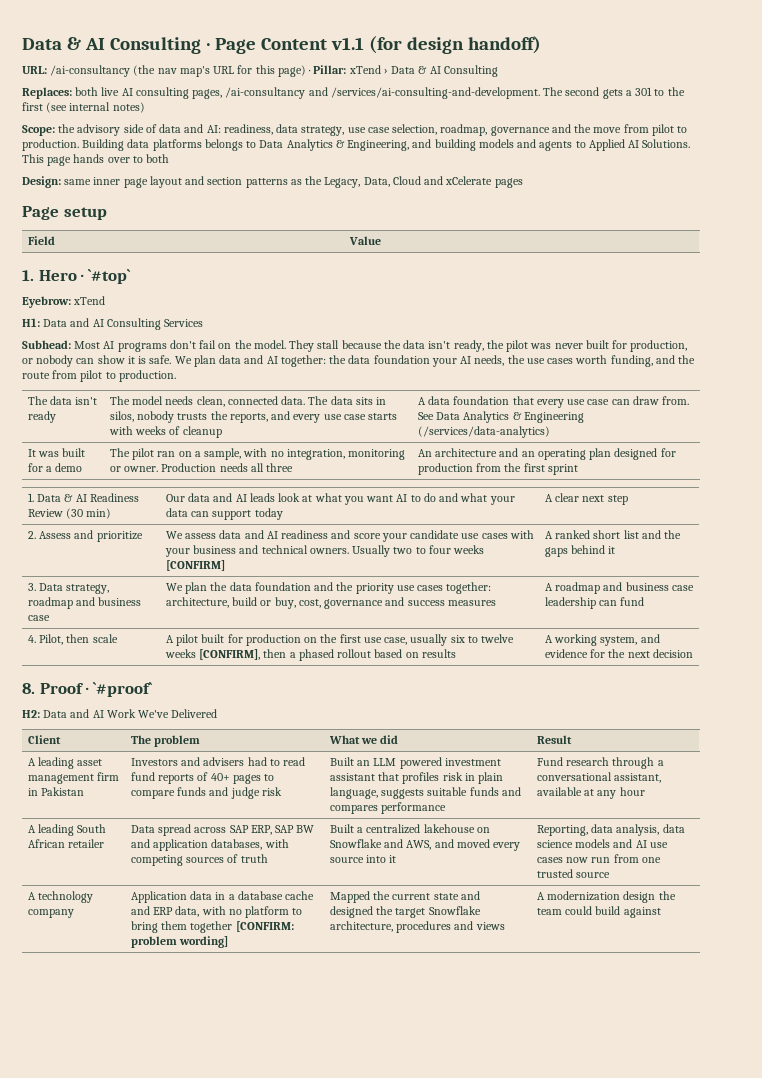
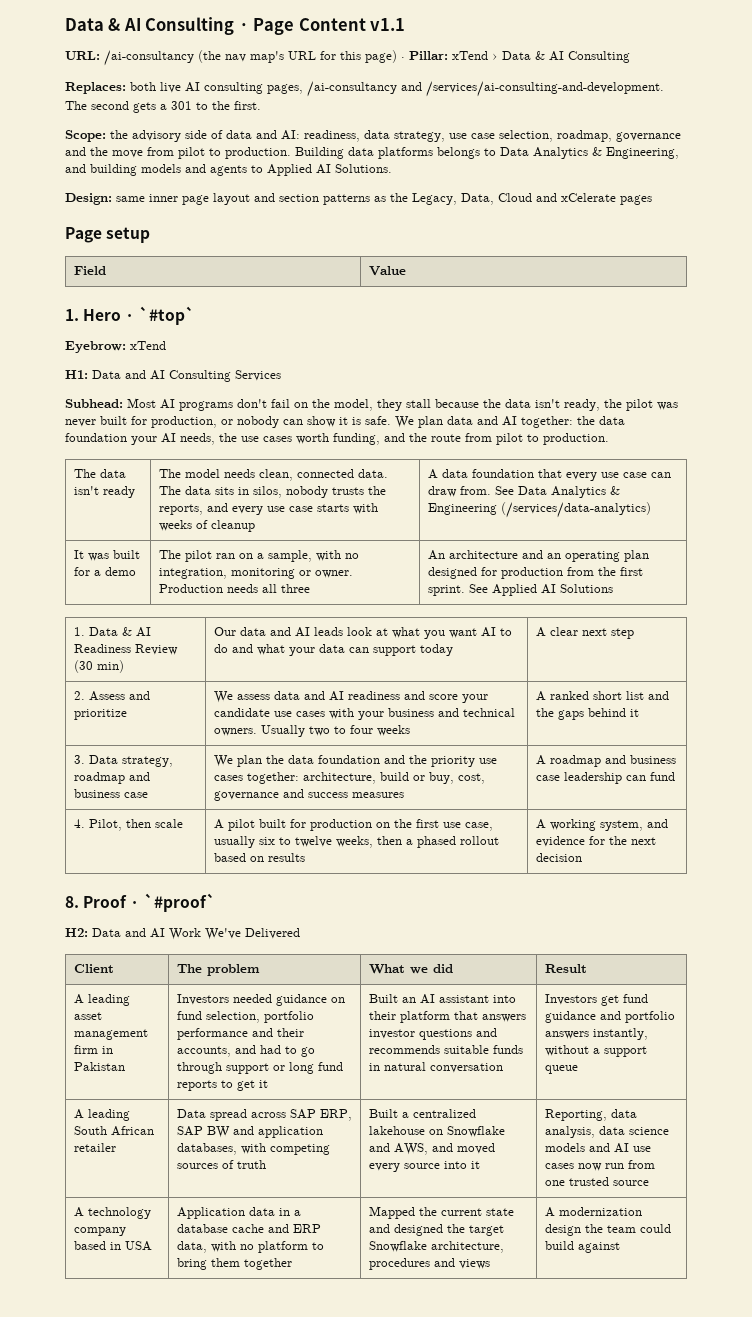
- Data & AI Consulting · Page Content v1.1 (for design handoff)
+ Data & AI Consulting · Page Content v1.1
- The second gets a 301 to the first (see internal notes)
+ The second gets a 301 to the first.
- This page hands over to both
- Subhead: Most AI programs don't fail on the model. They stall because the data isn't ready, the pilot was never built for production, or nobody can show it is safe.
+ Subhead: Most AI programs don't fail on the model, they stall because the data isn't ready, the pilot was never built for production, or nobody can show it is safe.
- It was built for a demo | The pilot ran on a sample, with no integration, monitoring or owner. Production needs all three | An architecture and an operating plan designed for production from the first sprint
+ It was built for a demo | The pilot ran on a sample, with no integration, monitoring or owner. Production needs all three | An architecture and an operating plan designed for production from the first sprint. See Applied AI Solutions
- 2. Assess and prioritize | We assess data and AI readiness and score your candidate use cases with your business and technical owners. Usually two to four weeks [CONFIRM] | A ranked short list and the gaps behind it
+ 2. Assess and prioritize | We assess data and AI readiness and score your candidate use cases with your business and technical owners. Usually two to four weeks | A ranked short list and the gaps behind it
- 4. Pilot, then scale | A pilot built for production on the first use case, usually six to twelve weeks [CONFIRM], then a phased rollout based on results | A working system, and evidence for the next decision
+ 4. Pilot, then scale | A pilot built for production on the first use case, usually six to twelve weeks, then a phased rollout based on results | A working system, and evidence for the next decision
- Investors and advisers had to read fund reports of 40+ pages to compare funds and judge risk | Built an LLM powered investment assistant that profiles risk in plain language, suggests suitable funds and compares performance | Fund research through a conversational assistant, available at any hour
+ Investors needed guidance on fund selection, portfolio performance and their accounts, and had to go through support or long fund reports to get it | Built an AI assistant into their platform that answers investor questions and recommends suitable funds in natural conversation | Investors get fund guidance and portfolio answers instantly, without a support queue
- A technology company
+ A technology company based in USA
- Application data in a database cache and ERP data, with no platform to bring them together [CONFIRM: problem wording]
+ Application data in a database cache and ERP data, with no platform to bring them together

